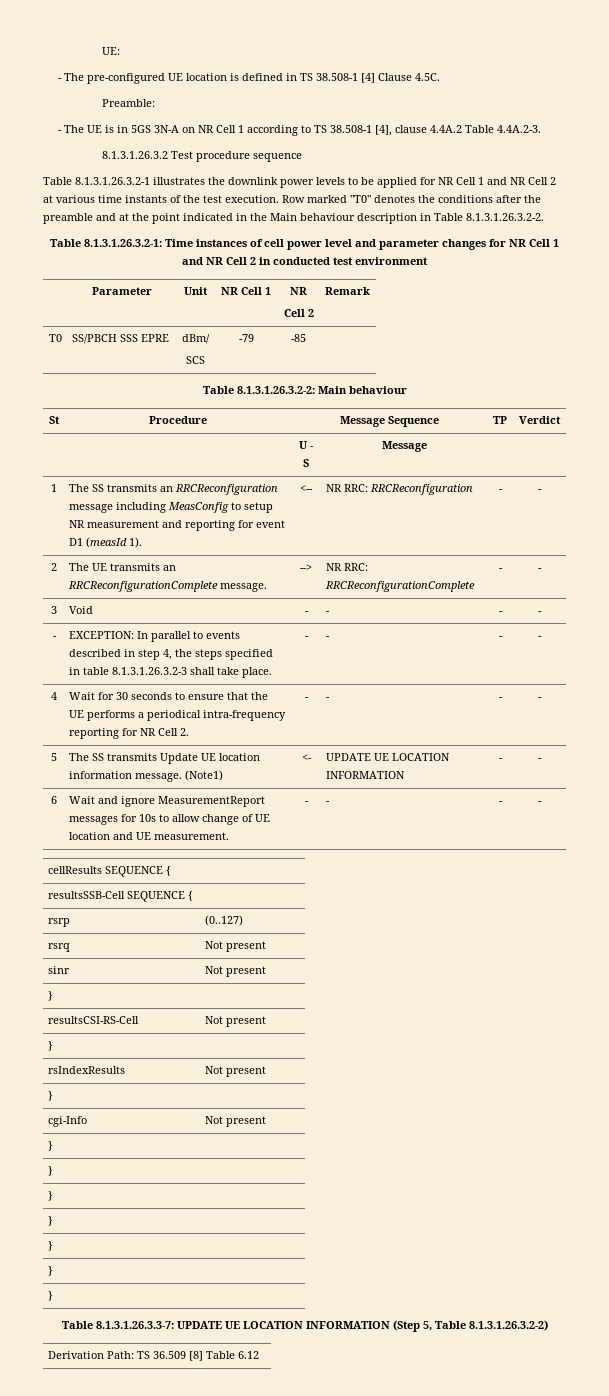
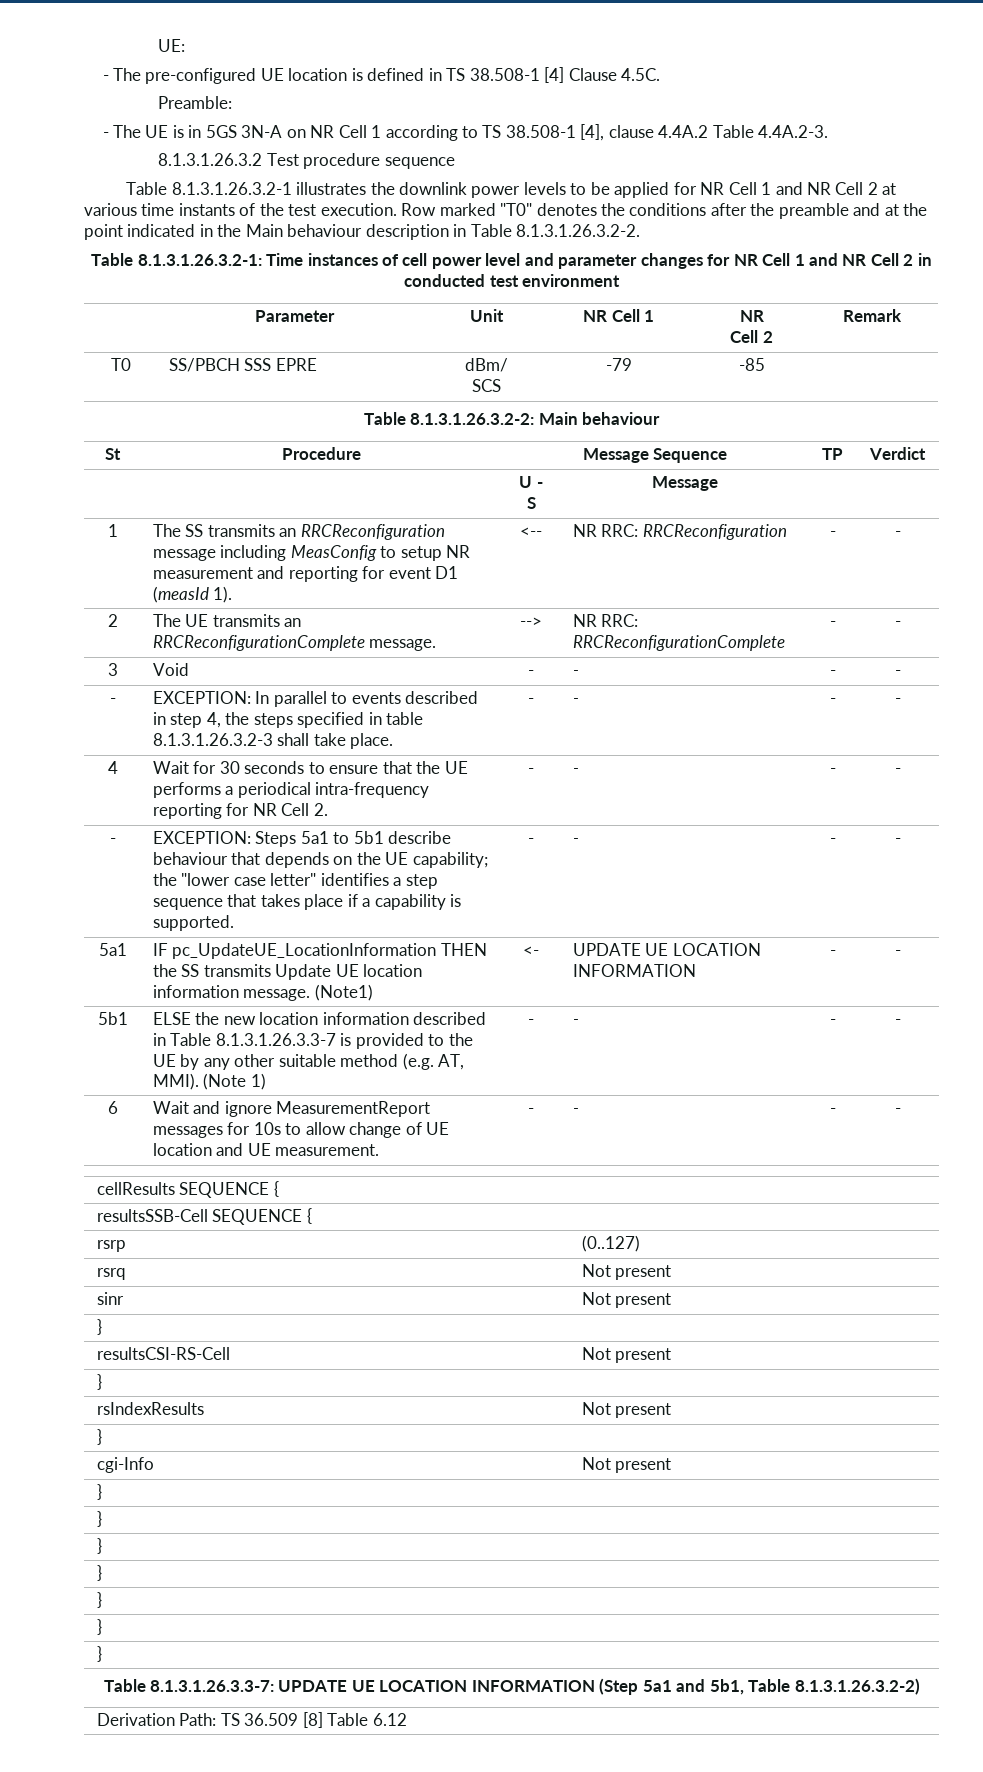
- 5 | The SS transmits Update UE location information message. (Note1) | <- | UPDATE UE LOCATION INFORMATION | - | -
+ - | EXCEPTION: Steps 5a1 to 5b1 describe behaviour that depends on the UE capability; the "lower case letter" identifies a step sequence that takes place if a capability is supported. | - | - | - | -
+ 5a1 | IF pc_UpdateUE_LocationInformation THEN the SS transmits Update UE location information message. (Note1) | <- | UPDATE UE LOCATION INFORMATION | - | -
+ 5b1 | ELSE the new location information described in Table 8.1.3.1.26.3.3-7 is provided to the UE by any other suitable method (e.g. AT, MMI). (Note 1) | - | - | - | -
- Table 8.1.3.1.26.3.3-7: UPDATE UE LOCATION INFORMATION (Step 5, Table 8.1.3.1.26.3.2-2)
+ Table 8.1.3.1.26.3.3-7: UPDATE UE LOCATION INFORMATION (Step 5a1 and 5b1, Table 8.1.3.1.26.3.2-2)

